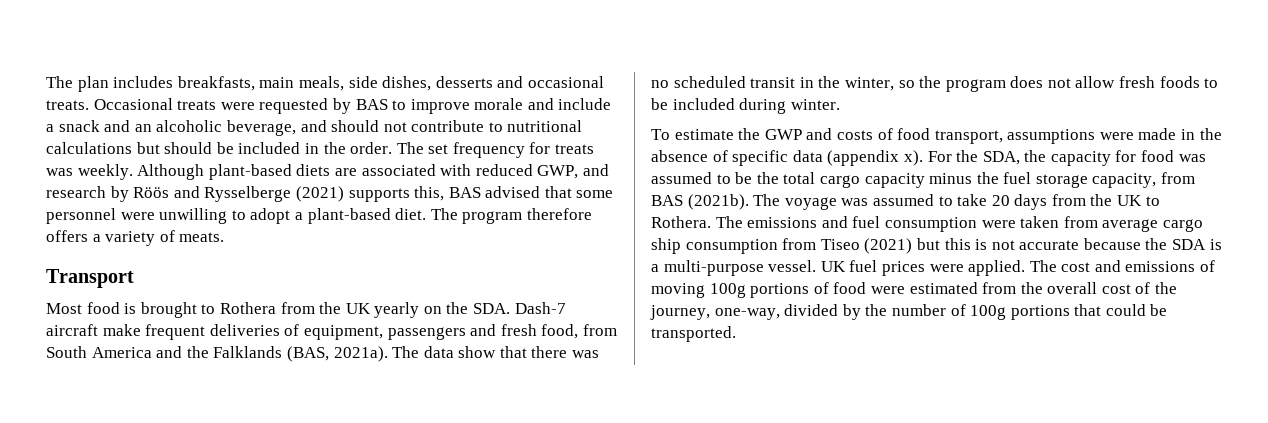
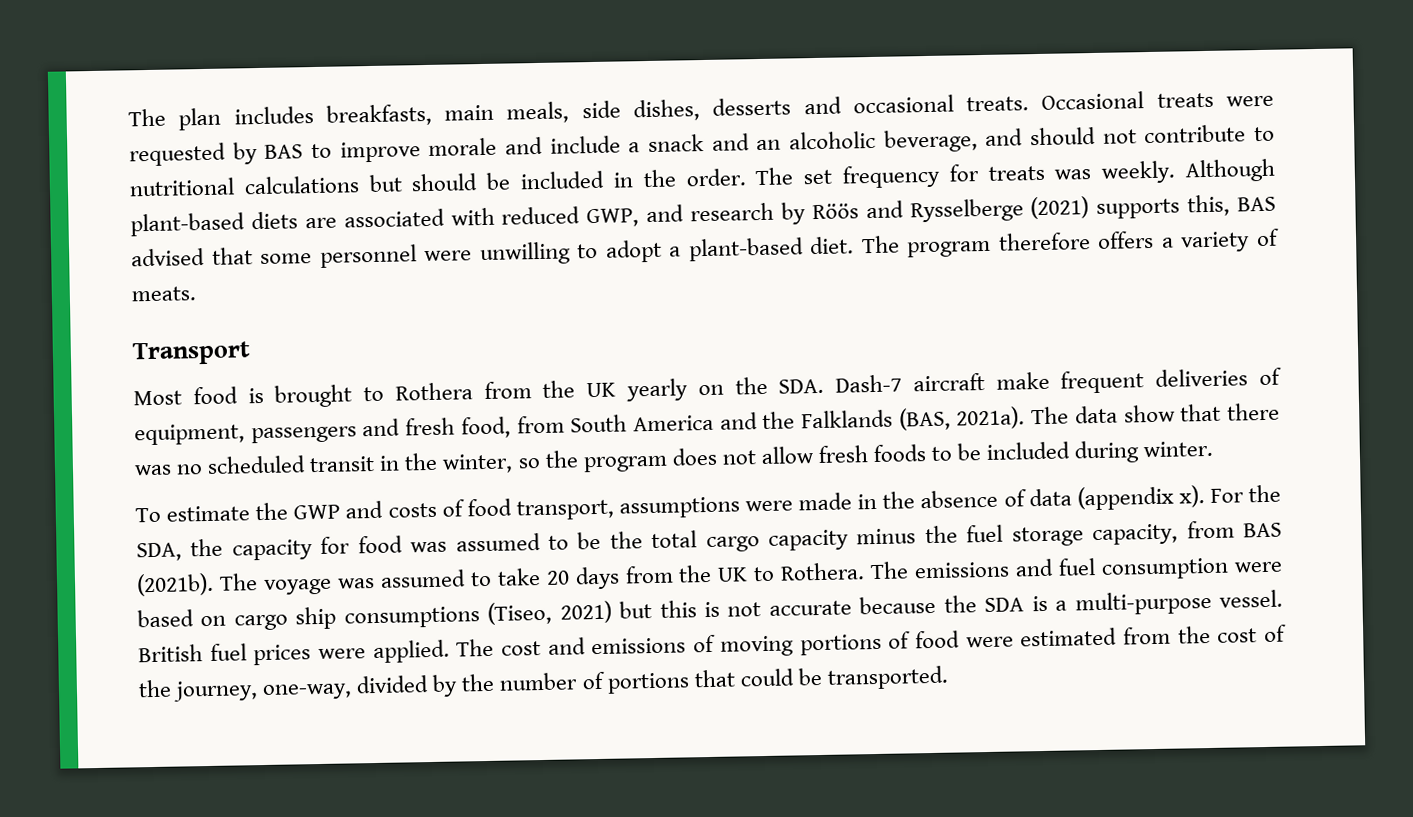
- To estimate the GWP and costs of food transport, assumptions were made in the absence of specific data (appendix x).
+ To estimate the GWP and costs of food transport, assumptions were made in the absence of data (appendix x).
- The emissions and fuel consumption were taken from average cargo ship consumption from Tiseo (2021) but this is not accurate because the SDA is a multi-purpose vessel.
+ The emissions and fuel consumption were based on cargo ship consumptions (Tiseo, 2021) but this is not accurate because the SDA is a multi-purpose vessel.
- UK fuel prices were applied.
+ British fuel prices were applied.
- The cost and emissions of moving 100g portions of food were estimated from the overall cost of the journey, one-way, divided by the number of 100g portions that could be transported.
+ The cost and emissions of moving portions of food were estimated from the cost of the journey, one-way, divided by the number of portions that could be transported.

